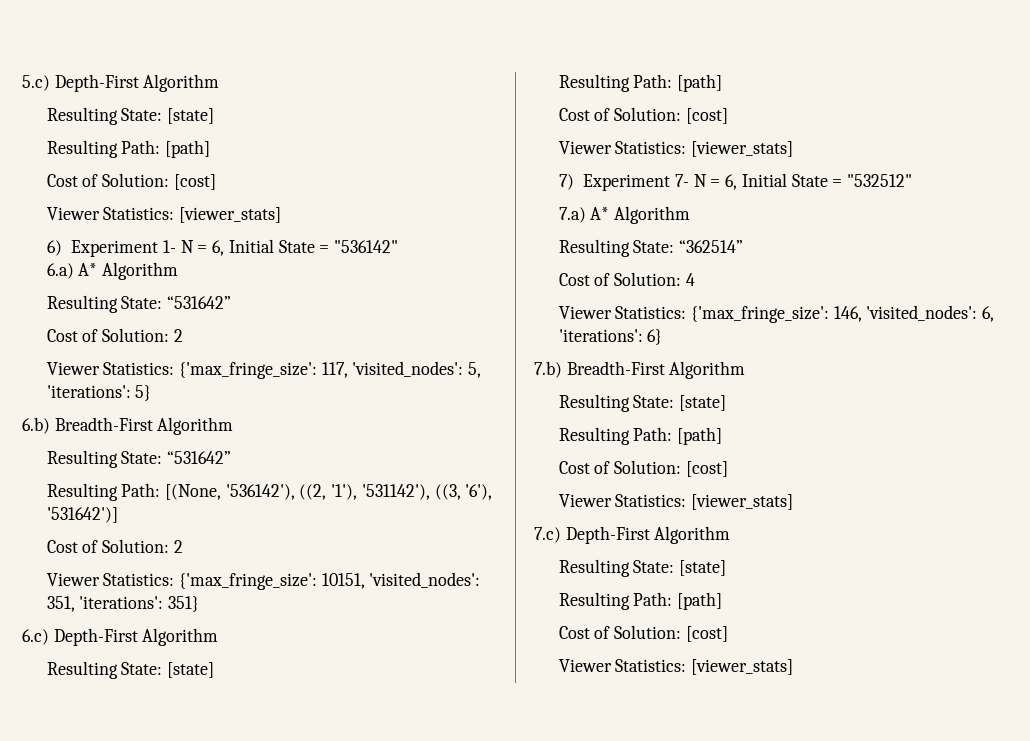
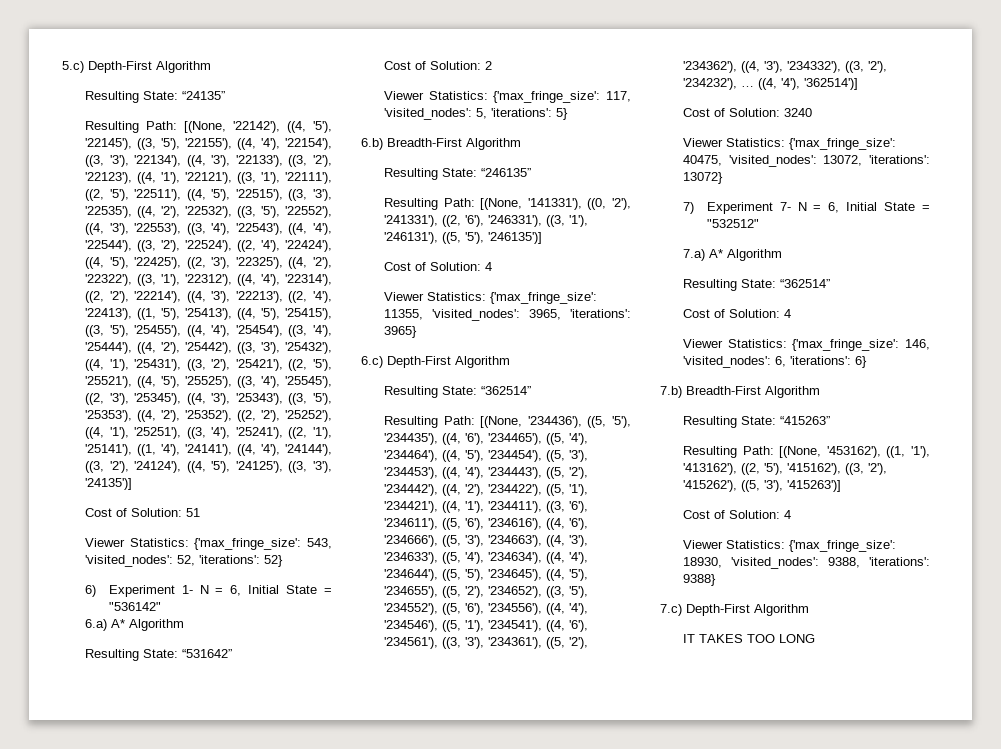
  5.c) Depth-First Algorithm
- Resulting State: [state]
- Resulting Path: [path]
- Cost of Solution: [cost]
- Viewer Statistics: [viewer_stats]
+ Resulting State: “24135”
+ Resulting Path: [(None, '22142'), ((4, '5'), '22145'), ((3, '5'), '22155'), ((4, '4'), '22154'), ((3, '3'), '22134'), ((4, '3'), '22133'), ((3, '2'), '22123'), ((4, '1'), '22121'), ((3, '1'), '22111'), ((2, '5'), '22511'), ((4, '5'), '22515'), ((3, '3'), '22535'), ((4, '2'), '22532'), ((3, '5'), '22552'), ((4, '3'), '22553'), ((3, '4'), '22543'), ((4, '4'), '22544'), ((3, '2'), '22524'), ((2, '4'), '22424'), ((4, '5'), '22425'), ((2, '3'), '22325'), ((4, '2'), '22322'), ((3, '1'), '22312'), ((4, '4'), '22314'), ((2, '2'), '22214'), ((4, '3'), '22213'), ((2, '4'), '22413'), ((1, '5'), '25413'), ((4, '5'), '25415'), ((3, '5'), '25455'), ((4, '4'), '25454'), ((3, '4'), '25444'), ((4, '2'), '25442'), ((3, '3'), '25432'), ((4, '1'), '25431'), ((3, '2'), '25421'), ((2, '5'), '25521'), ((4, '5'), '25525'), ((3, '4'), '25545'), ((2, '3'), '25345'), ((4, '3'), '25343'), ((3, '5'), '25353'), ((4, '2'), '25352'), ((2, '2'), '25252'), ((4, '1'), '25251'), ((3, '4'), '25241'), ((2, '1'), '25141'), ((1, '4'), '24141'), ((4, '4'), '24144'), ((3, '2'), '24124'), ((4, '5'), '24125'), ((3, '3'), '24135')]
+ Cost of Solution: 51
+ Viewer Statistics: {'max_fringe_size': 543, 'visited_nodes': 52, 'iterations': 52}
  6.b) Breadth-First Algorithm
- Resulting State: “531642”
- Resulting Path: [(None, '536142'), ((2, '1'), '531142'), ((3, '6'), '531642')]
- Cost of Solution: 2
- Viewer Statistics: {'max_fringe_size': 10151, 'visited_nodes': 351, 'iterations': 351}
+ Resulting State: “246135”
+ Resulting Path: [(None, '141331'), ((0, '2'), '241331'), ((2, '6'), '246331'), ((3, '1'), '246131'), ((5, '5'), '246135')]
+ Cost of Solution: 4
+ Viewer Statistics: {'max_fringe_size': 11355, 'visited_nodes': 3965, 'iterations': 3965}
  6.c) Depth-First Algorithm
- Resulting State: [state]
- Resulting Path: [path]
- Cost of Solution: [cost]
- Viewer Statistics: [viewer_stats]
+ Resulting State: “362514”
+ Resulting Path: [(None, '234436'), ((5, '5'), '234435'), ((4, '6'), '234465'), ((5, '4'), '234464'), ((4, '5'), '234454'), ((5, '3'), '234453'), ((4, '4'), '234443'), ((5, '2'), '234442'), ((4, '2'), '234422'), ((5, '1'), '234421'), ((4, '1'), '234411'), ((3, '6'), '234611'), ((5, '6'), '234616'), ((4, '6'), '234666'), ((5, '3'), '234663'), ((4, '3'), '234633'), ((5, '4'), '234634'), ((4, '4'), '234644'), ((5, '5'), '234645'), ((4, '5'), '234655'), ((5, '2'), '234652'), ((3, '5'), '234552'), ((5, '6'), '234556'), ((4, '4'), '234546'), ((5, '1'), '234541'), ((4, '6'), '234561'), ((3, '3'), '234361'), ((5, '2'), '234362'), ((4, '3'), '234332'), ((3, '2'), '234232'), … ((4, '4'), '362514')]
+ Cost of Solution: 3240
+ Viewer Statistics: {'max_fringe_size': 40475, 'visited_nodes': 13072, 'iterations': 13072}
  7.b) Breadth-First Algorithm
- Resulting State: [state]
- Resulting Path: [path]
- Cost of Solution: [cost]
- Viewer Statistics: [viewer_stats]
+ Resulting State: “415263”
+ Resulting Path: [(None, '453162'), ((1, '1'), '413162'), ((2, '5'), '415162'), ((3, '2'), '415262'), ((5, '3'), '415263')]
+ Cost of Solution: 4
+ Viewer Statistics: {'max_fringe_size': 18930, 'visited_nodes': 9388, 'iterations': 9388}
  7.c) Depth-First Algorithm
- Resulting State: [state]
- Resulting Path: [path]
- Cost of Solution: [cost]
- Viewer Statistics: [viewer_stats]
+ IT TAKES TOO LONG

